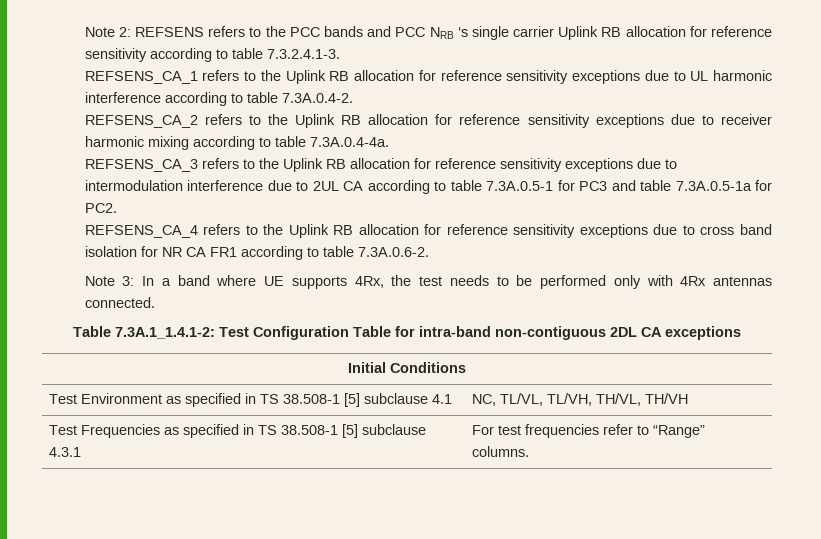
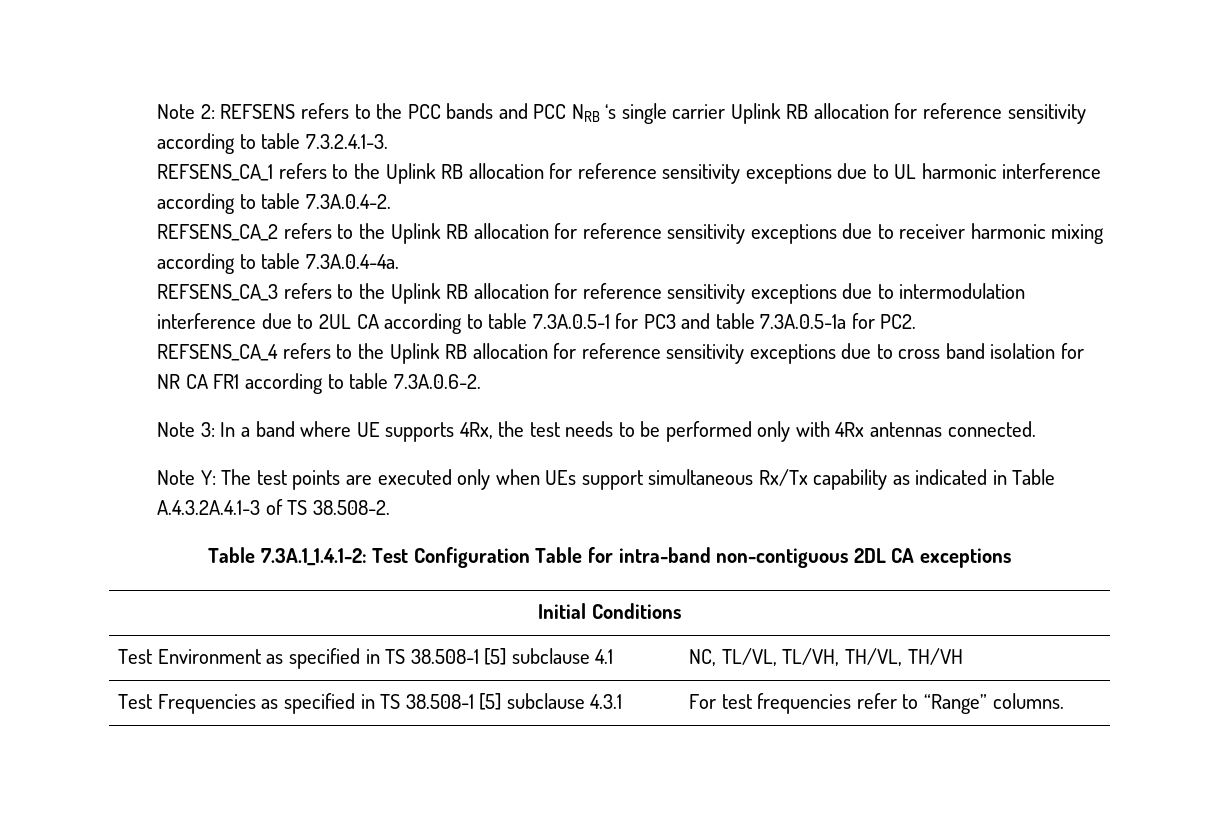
+ Note Y: The test points are executed only when UEs support simultaneous Rx/Tx capability as indicated in Table A.4.3.2A.4.1-3 of TS 38.508-2.

